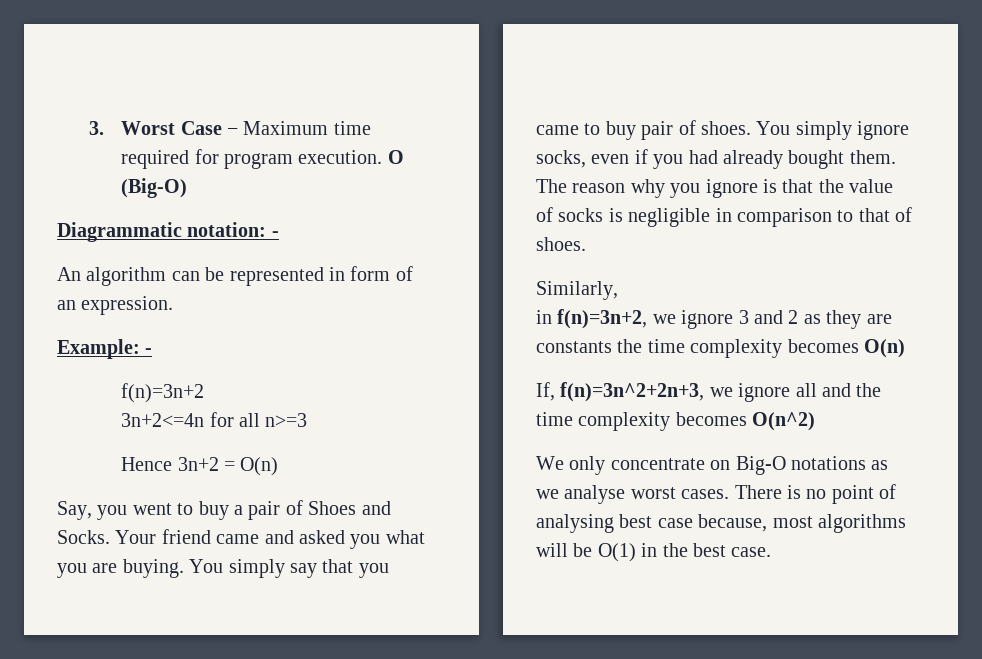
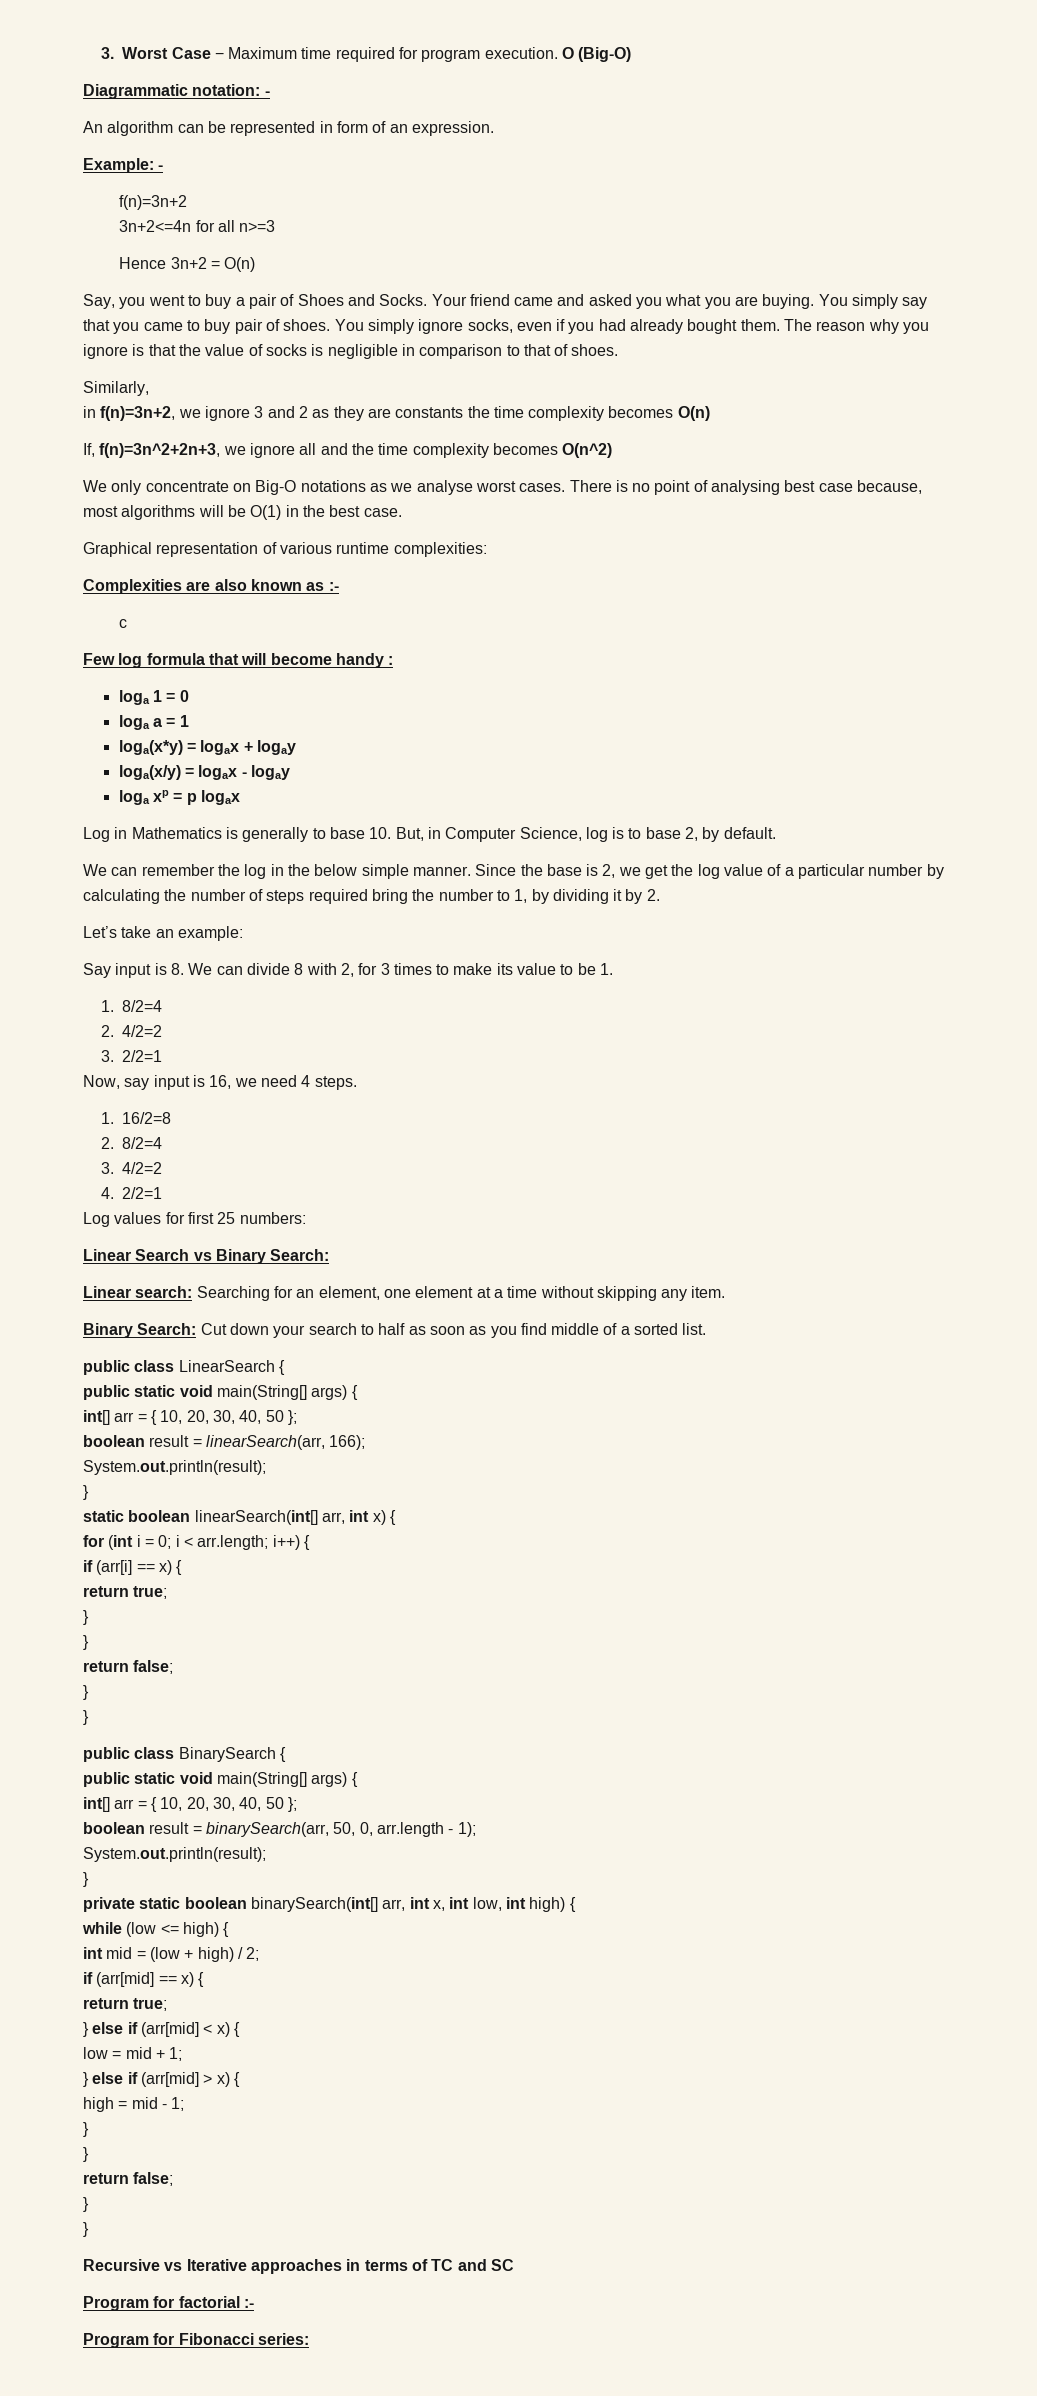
+ Graphical representation of various runtime complexities:
+ Complexities are also known as :-
+ c
+ Few log formula that will become handy :
+ loga 1 = 0
+ loga a = 1
+ loga(x*y) = logax + logay
+ loga(x/y) = logax - logay
+ loga xp = p logax
+ Log in Mathematics is generally to base 10. But, in Computer Science, log is to base 2, by default.
+ We can remember the log in the below simple manner. Since the base is 2, we get the log value of a particular number by calculating the number of steps required bring the number to 1, by dividing it by 2.
+ Let’s take an example:
+ Say input is 8. We can divide 8 with 2, for 3 times to make its value to be 1.
+ 1. 8/2=4
+ 2. 4/2=2
+ 3. 2/2=1
+ Now, say input is 16, we need 4 steps.
+ 1. 16/2=8
+ 2. 8/2=4
+ 3. 4/2=2
+ 4. 2/2=1
+ Log values for first 25 numbers:
+ Linear Search vs Binary Search:
+ Linear search: Searching for an element, one element at a time without skipping any item.
+ Binary Search: Cut down your search to half as soon as you find middle of a sorted list.
+ public class LinearSearch {
+ public static void main(String[] args) {
+ int[] arr = { 10, 20, 30, 40, 50 };
+ boolean result = linearSearch(arr, 166);
+ System.out.println(result);
+ }
+ static boolean linearSearch(int[] arr, int x) {
+ for (int i = 0; i < arr.length; i++) {
+ if (arr[i] == x) {
+ return true;
+ }
+ }
+ return false;
+ }
+ }
+ public class BinarySearch {
+ public static void main(String[] args) {
+ int[] arr = { 10, 20, 30, 40, 50 };
+ boolean result = binarySearch(arr, 50, 0, arr.length - 1);
+ System.out.println(result);
+ }
+ private static boolean binarySearch(int[] arr, int x, int low, int high) {
+ while (low <= high) {
+ int mid = (low + high) / 2;
+ if (arr[mid] == x) {
+ return true;
+ } else if (arr[mid] < x) {
+ low = mid + 1;
+ } else if (arr[mid] > x) {
+ high = mid - 1;
+ }
+ }
+ return false;
+ }
+ }
+ Recursive vs Iterative approaches in terms of TC and SC
+ Program for factorial :-
+ Program for Fibonacci series:

